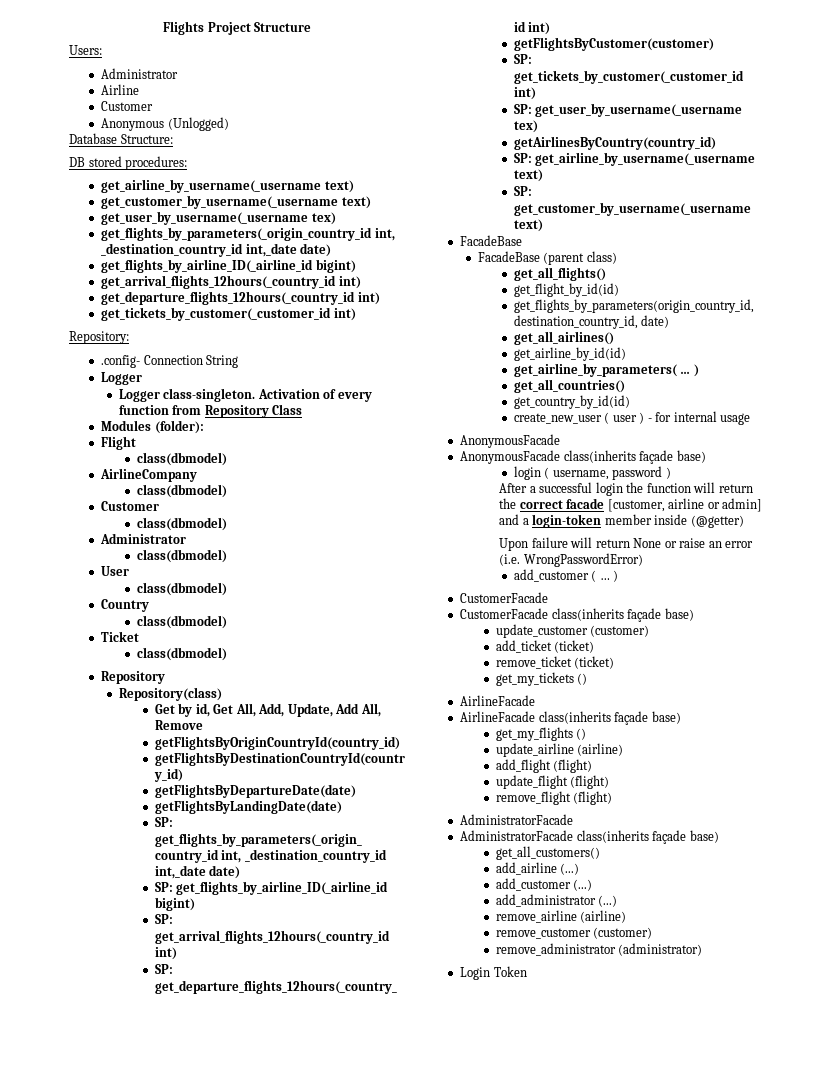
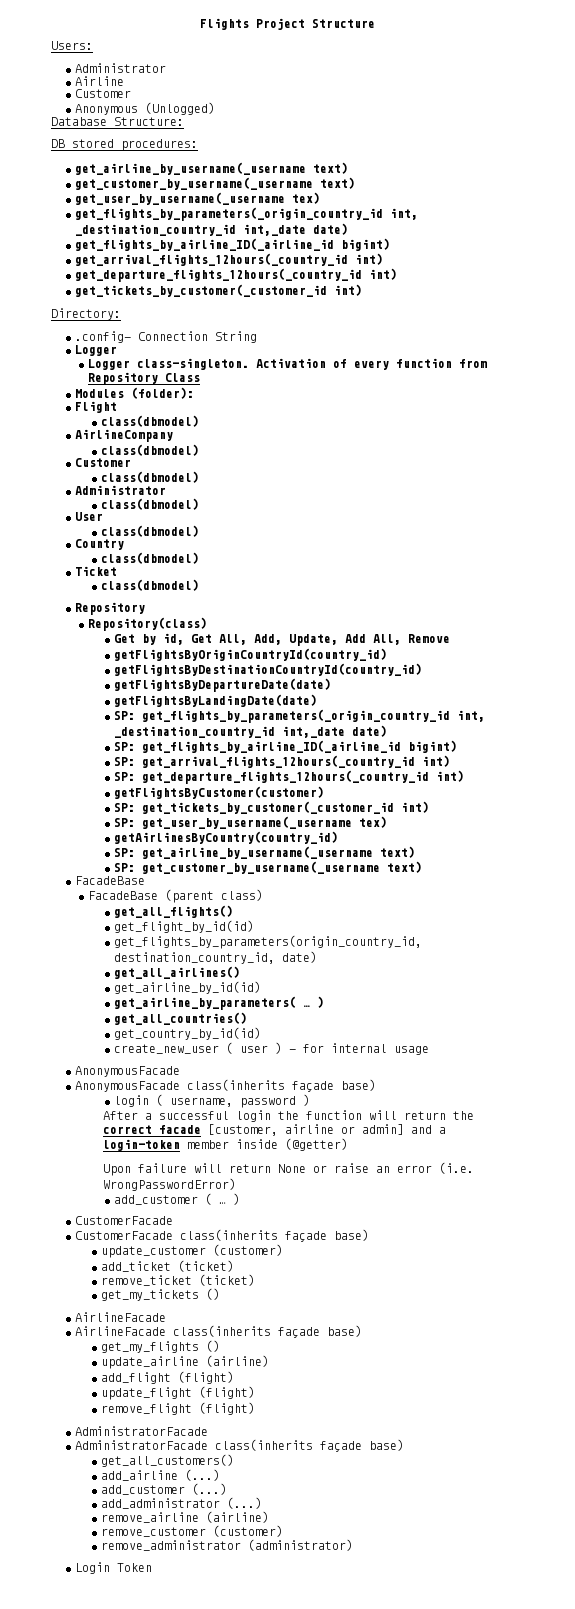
- Repository:
+ Directory:

